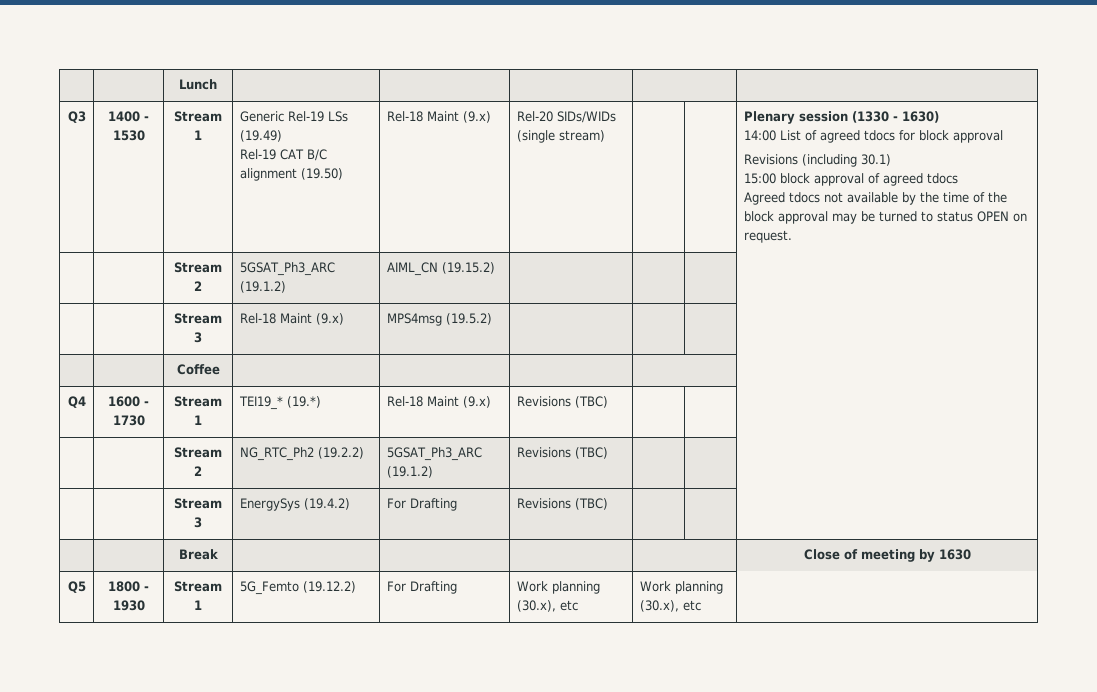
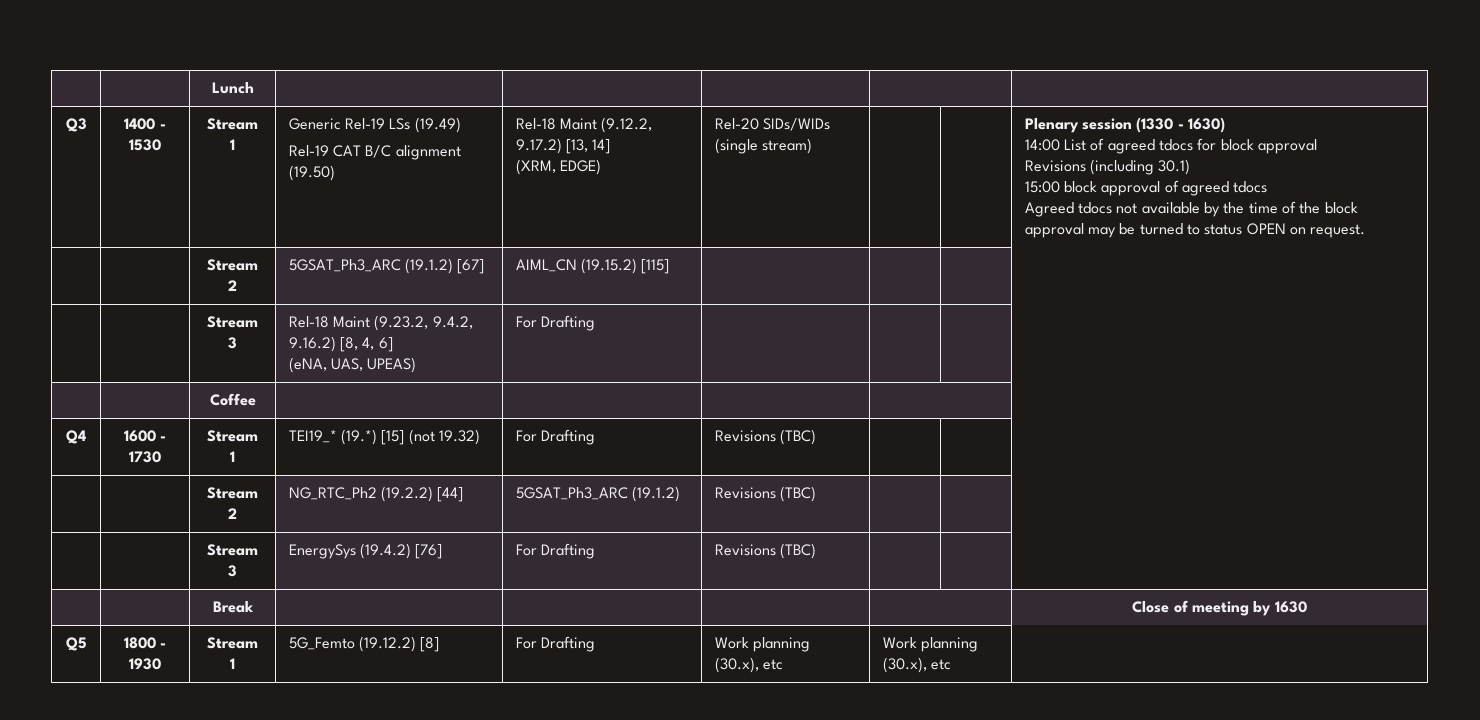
- Rel-19 CAT B/C alignment (19.50) | Rel-18 Maint (9.x)
+ Rel-19 CAT B/C alignment (19.50) | Rel-18 Maint (9.12.2, 9.17.2) [13, 14]
+ (XRM, EDGE)
- | | Stream 2 | 5GSAT_Ph3_ARC (19.1.2) | AIML_CN (19.15.2) | | | |
+ | | Stream 2 | 5GSAT_Ph3_ARC (19.1.2) [67] | AIML_CN (19.15.2) [115] | | | |
- | | Stream 3 | Rel-18 Maint (9.x) | MPS4msg (19.5.2) | | | |
+ | | Stream 3 | Rel-18 Maint (9.23.2, 9.4.2, 9.16.2) [8, 4, 6]
+ (eNA, UAS, UPEAS) | For Drafting | | | |
- Q4 | 1600 - 1730 | Stream 1 | TEI19_* (19.*) | Rel-18 Maint (9.x) | Revisions (TBC) | | |
+ Q4 | 1600 - 1730 | Stream 1 | TEI19_* (19.*) [15] (not 19.32) | For Drafting | Revisions (TBC) | | |
- | | Stream 2 | NG_RTC_Ph2 (19.2.2) | 5GSAT_Ph3_ARC (19.1.2) | Revisions (TBC) | | |
+ | | Stream 2 | NG_RTC_Ph2 (19.2.2) [44] | 5GSAT_Ph3_ARC (19.1.2) | Revisions (TBC) | | |
- | | Stream 3 | EnergySys (19.4.2) | For Drafting | Revisions (TBC) | | |
+ | | Stream 3 | EnergySys (19.4.2) [76] | For Drafting | Revisions (TBC) | | |
- Q5 | 1800 - 1930 | Stream 1 | 5G_Femto (19.12.2) | For Drafting | Work planning (30.x), etc | Work planning (30.x), etc |
+ Q5 | 1800 - 1930 | Stream 1 | 5G_Femto (19.12.2) [8] | For Drafting | Work planning (30.x), etc | Work planning (30.x), etc |

